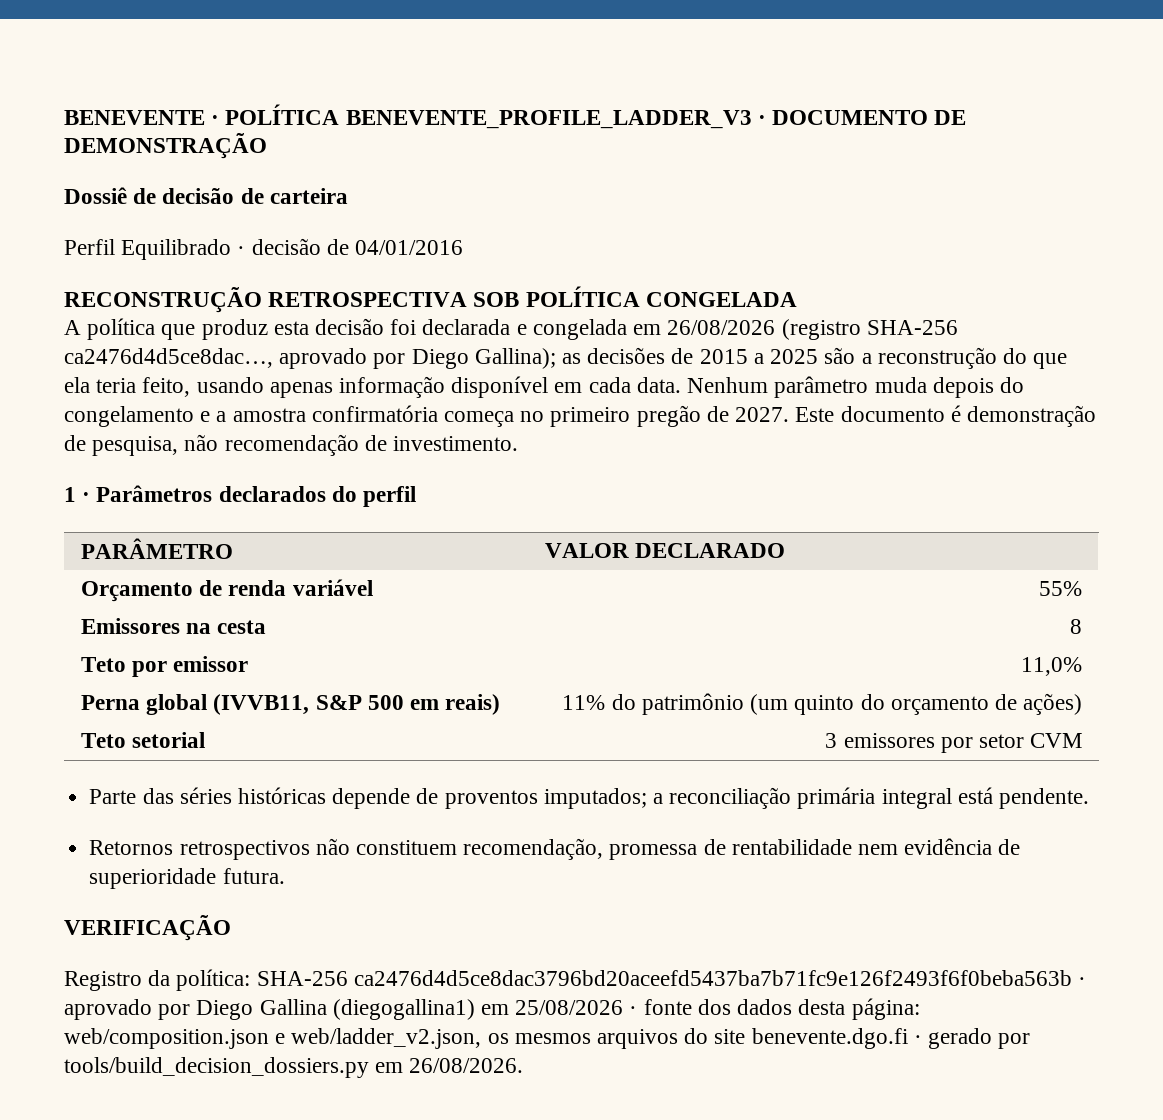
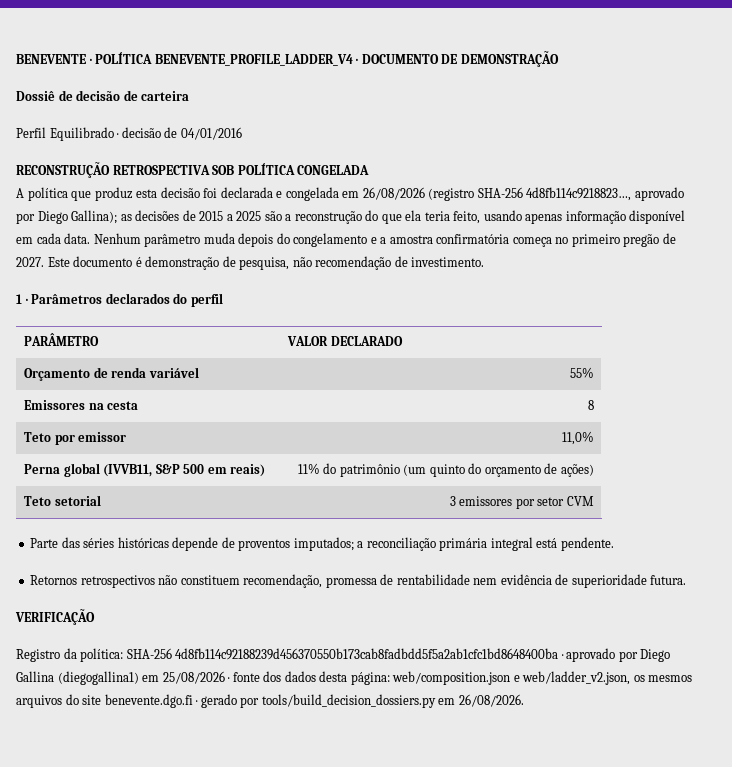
- BENEVENTE · POLÍTICA BENEVENTE_PROFILE_LADDER_V3 · DOCUMENTO DE DEMONSTRAÇÃO
+ BENEVENTE · POLÍTICA BENEVENTE_PROFILE_LADDER_V4 · DOCUMENTO DE DEMONSTRAÇÃO
- A política que produz esta decisão foi declarada e congelada em 26/08/2026 (registro SHA-256 ca2476d4d5ce8dac…, aprovado por Diego Gallina); as decisões de 2015 a 2025 são a reconstrução do que ela teria feito, usando apenas informação disponível em cada data.
+ A política que produz esta decisão foi declarada e congelada em 26/08/2026 (registro SHA-256 4d8fb114c9218823…, aprovado por Diego Gallina); as decisões de 2015 a 2025 são a reconstrução do que ela teria feito, usando apenas informação disponível em cada data.
- Registro da política: SHA-256 ca2476d4d5ce8dac3796bd20aceefd5437ba7b71fc9e126f2493f6f0beba563b · aprovado por Diego Gallina (diegogallina1) em 25/08/2026 · fonte dos dados desta página: web/composition.json e web/ladder_v2.json, os mesmos arquivos do site benevente.dgo.fi · gerado por tools/build_decision_dossiers.py em 26/08/2026.
+ Registro da política: SHA-256 4d8fb114c92188239d456370550b173cab8fadbdd5f5a2ab1cfc1bd8648400ba · aprovado por Diego Gallina (diegogallina1) em 25/08/2026 · fonte dos dados desta página: web/composition.json e web/ladder_v2.json, os mesmos arquivos do site benevente.dgo.fi · gerado por tools/build_decision_dossiers.py em 26/08/2026.

